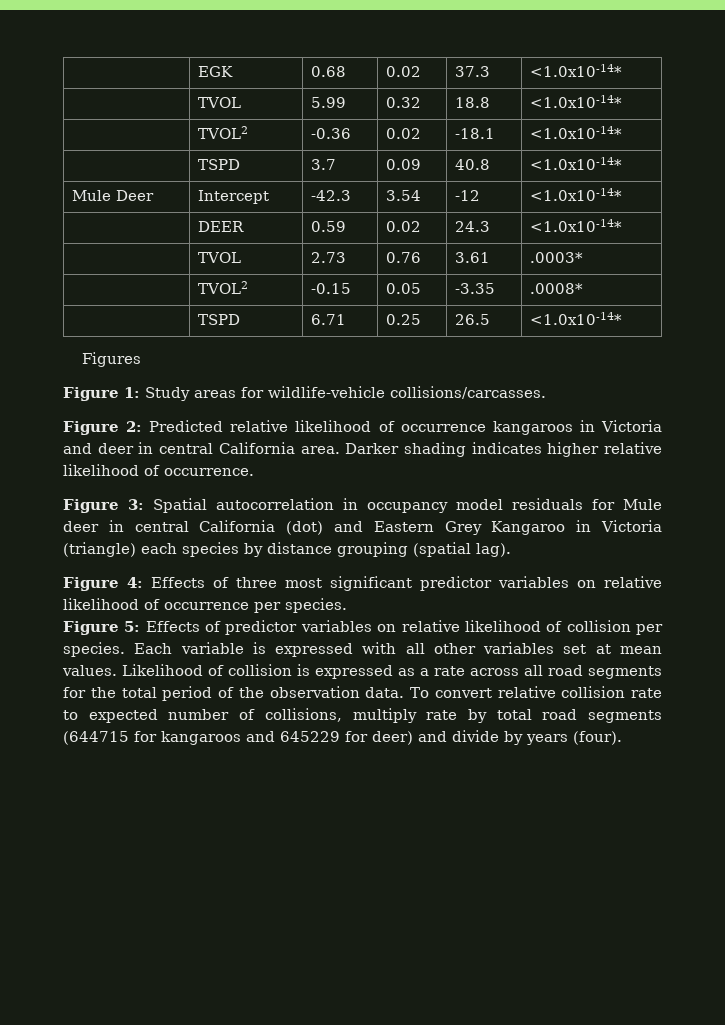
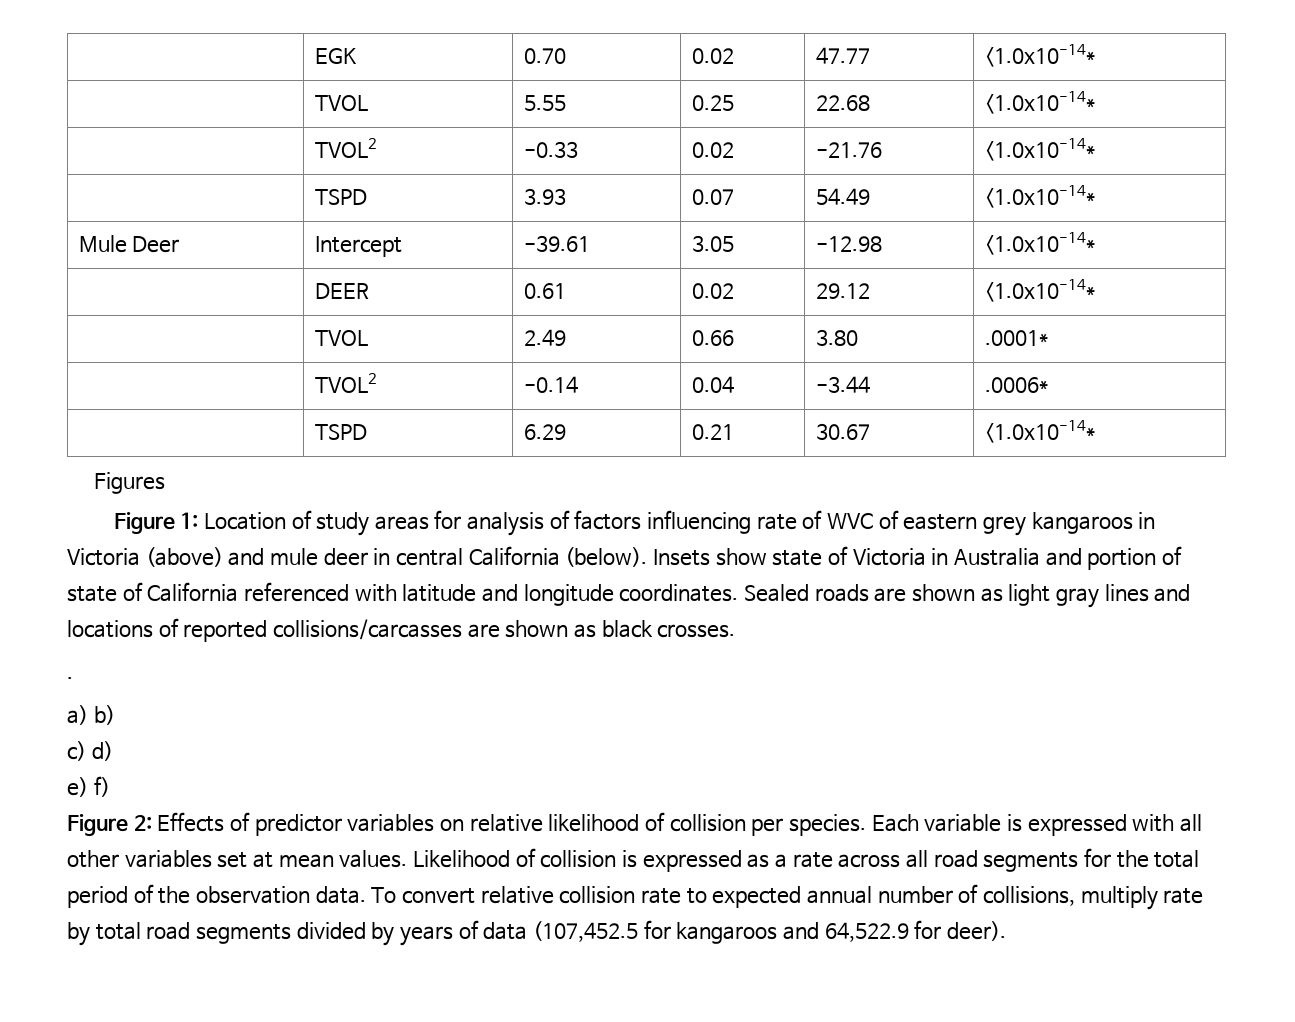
- | EGK | 0.68 | 0.02 | 37.3 | <1.0x10-14*
- | TVOL | 5.99 | 0.32 | 18.8 | <1.0x10-14*
+ | EGK | 0.70 | 0.02 | 47.77 | <1.0x10-14*
+ | TVOL | 5.55 | 0.25 | 22.68 | <1.0x10-14*
- | TVOL2 | -0.36 | 0.02 | -18.1 | <1.0x10-14*
+ | TVOL2 | -0.33 | 0.02 | -21.76 | <1.0x10-14*
- | TSPD | 3.7 | 0.09 | 40.8 | <1.0x10-14*
+ | TSPD | 3.93 | 0.07 | 54.49 | <1.0x10-14*
- Mule Deer | Intercept | -42.3 | 3.54 | -12 | <1.0x10-14*
+ Mule Deer | Intercept | -39.61 | 3.05 | -12.98 | <1.0x10-14*
- | DEER | 0.59 | 0.02 | 24.3 | <1.0x10-14*
- | TVOL | 2.73 | 0.76 | 3.61 | .0003*
- | TVOL2 | -0.15 | 0.05 | -3.35 | .0008*
- | TSPD | 6.71 | 0.25 | 26.5 | <1.0x10-14*
+ | DEER | 0.61 | 0.02 | 29.12 | <1.0x10-14*
+ | TVOL | 2.49 | 0.66 | 3.80 | .0001*
+ | TVOL2 | -0.14 | 0.04 | -3.44 | .0006*
+ | TSPD | 6.29 | 0.21 | 30.67 | <1.0x10-14*
  Figures
- Figure 1: Study areas for wildlife-vehicle collisions/carcasses.
- Figure 2: Predicted relative likelihood of occurrence kangaroos in Victoria and deer in central California area. Darker shading indicates higher relative likelihood of occurrence.
- Figure 3: Spatial autocorrelation in occupancy model residuals for Mule deer in central California (dot) and Eastern Grey Kangaroo in Victoria (triangle) each species by distance grouping (spatial lag).
- Figure 4: Effects of three most significant predictor variables on relative likelihood of occurrence per species.
- Figure 5: Effects of predictor variables on relative likelihood of collision per species.
+ Figure 1: Location of study areas for analysis of factors influencing rate of WVC of eastern grey kangaroos in Victoria (above) and mule deer in central California (below). Insets show state of Victoria in Australia and portion of state of California referenced with latitude and longitude coordinates. Sealed roads are shown as light gray lines and locations of reported collisions/carcasses are shown as black crosses.
+ .
+ a) b)
+ c) d)
+ e) f)
+ Figure 2: Effects of predictor variables on relative likelihood of collision per species.
- To convert relative collision rate to expected number of collisions, multiply rate by total road segments (644715 for kangaroos and 645229 for deer) and divide by years (four).
+ To convert relative collision rate to expected annual number of collisions, multiply rate by total road segments divided by years of data (107,452.5 for kangaroos and 64,522.9 for deer).

